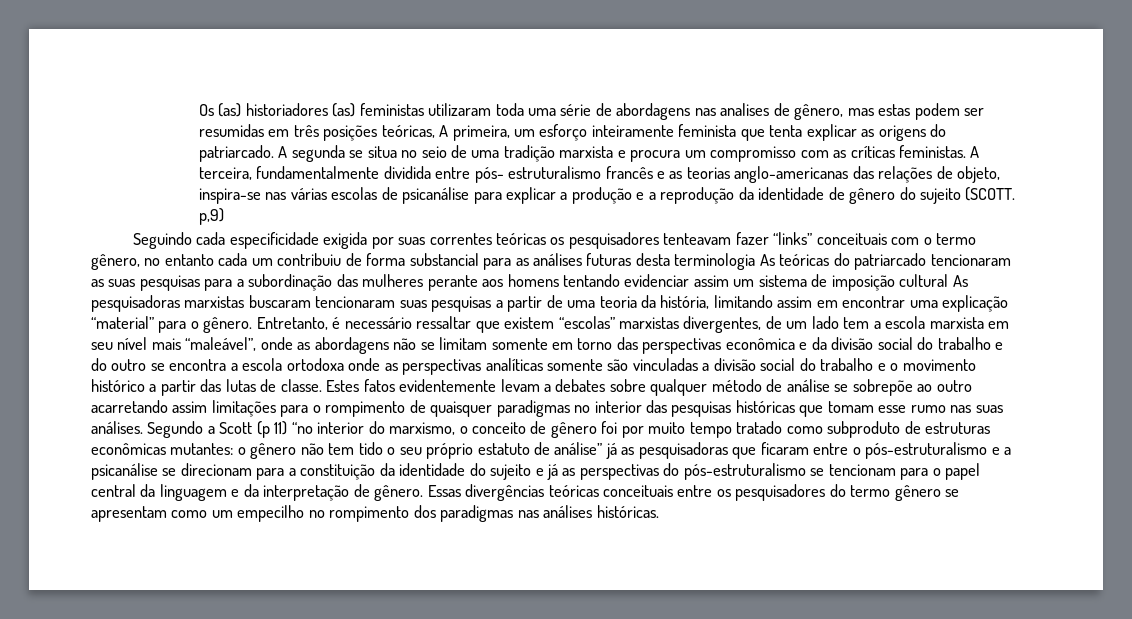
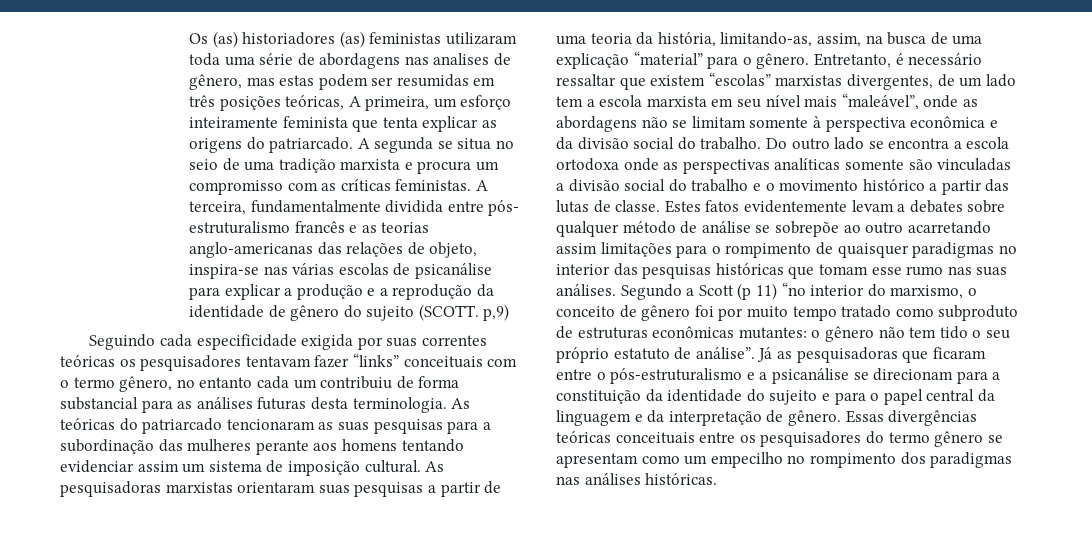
- Seguindo cada especificidade exigida por suas correntes teóricas os pesquisadores tenteavam fazer “links” conceituais com o termo gênero, no entanto cada um contribuiu de forma substancial para as análises futuras desta terminologia As teóricas do patriarcado tencionaram as suas pesquisas para a subordinação das mulheres perante aos homens tentando evidenciar assim um sistema de imposição cultural As pesquisadoras marxistas buscaram tencionaram suas pesquisas a partir de uma teoria da história, limitando assim em encontrar uma explicação “material” para o gênero.
+ Seguindo cada especificidade exigida por suas correntes teóricas os pesquisadores tentavam fazer “links” conceituais com o termo gênero, no entanto cada um contribuiu de forma substancial para as análises futuras desta terminologia. As teóricas do patriarcado tencionaram as suas pesquisas para a subordinação das mulheres perante aos homens tentando evidenciar assim um sistema de imposição cultural. As pesquisadoras marxistas orientaram suas pesquisas a partir de uma teoria da história, limitando-as, assim, na busca de uma explicação “material” para o gênero.
- Entretanto, é necessário ressaltar que existem “escolas” marxistas divergentes, de um lado tem a escola marxista em seu nível mais “maleável”, onde as abordagens não se limitam somente em torno das perspectivas econômica e da divisão social do trabalho e do outro se encontra a escola ortodoxa onde as perspectivas analíticas somente são vinculadas a divisão social do trabalho e o movimento histórico a partir das lutas de classe.
+ Entretanto, é necessário ressaltar que existem “escolas” marxistas divergentes, de um lado tem a escola marxista em seu nível mais “maleável”, onde as abordagens não se limitam somente à perspectiva econômica e da divisão social do trabalho. Do outro lado se encontra a escola ortodoxa onde as perspectivas analíticas somente são vinculadas a divisão social do trabalho e o movimento histórico a partir das lutas de classe.
- o gênero não tem tido o seu próprio estatuto de análise” já as pesquisadoras que ficaram entre o pós-estruturalismo e a psicanálise se direcionam para a constituição da identidade do sujeito e já as perspectivas do pós-estruturalismo se tencionam para o papel central da linguagem e da interpretação de gênero.
+ o gênero não tem tido o seu próprio estatuto de análise”. Já as pesquisadoras que ficaram entre o pós-estruturalismo e a psicanálise se direcionam para a constituição da identidade do sujeito e para o papel central da linguagem e da interpretação de gênero.

